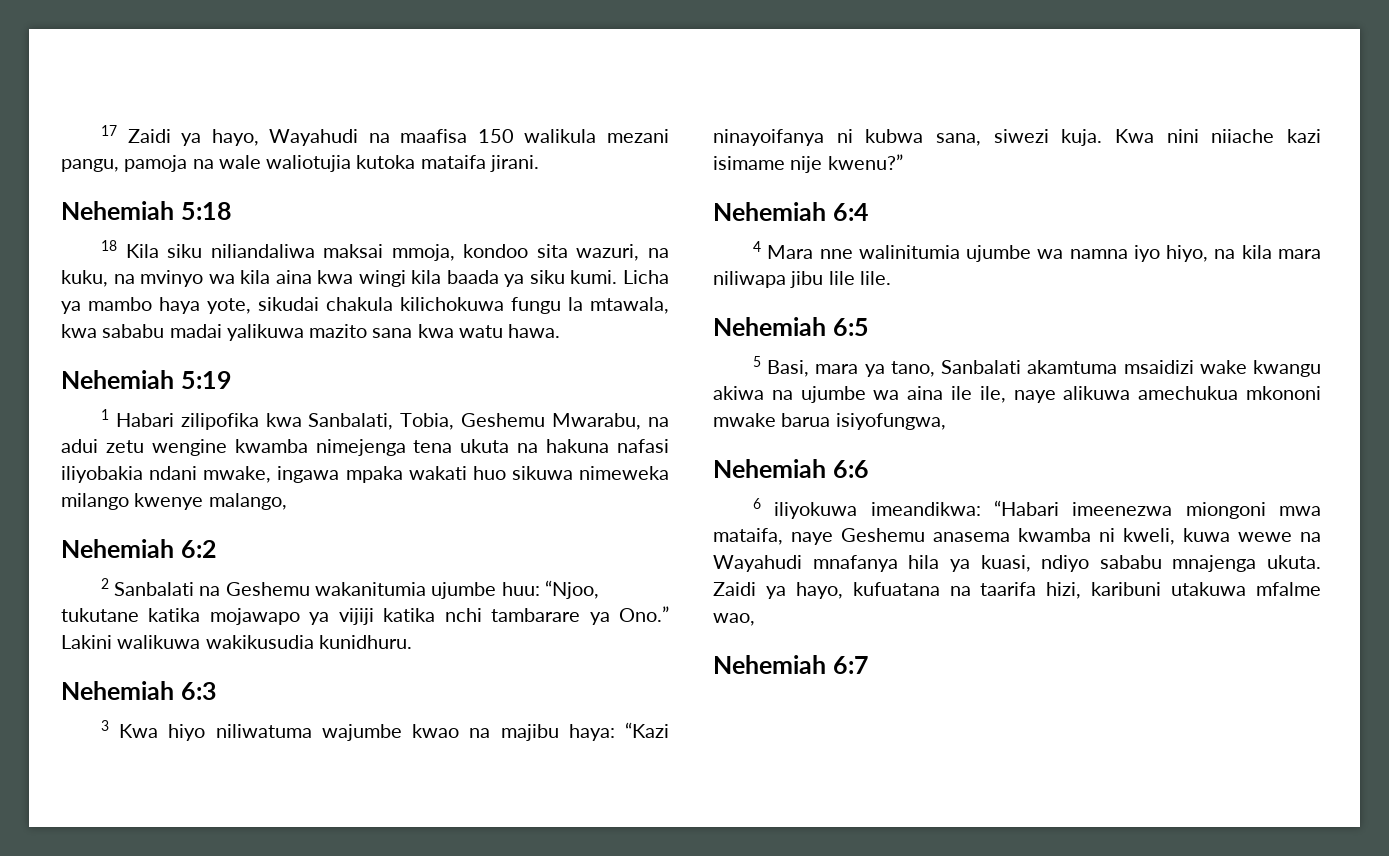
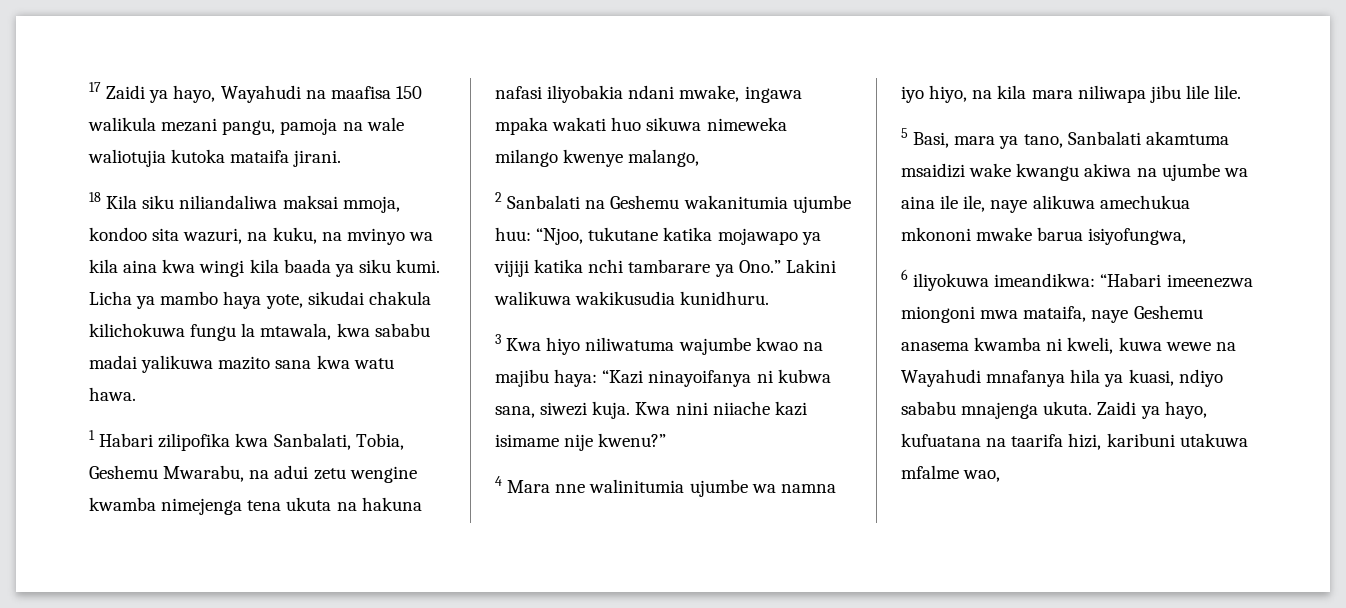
- Nehemiah 5:18
- Nehemiah 5:19
- Nehemiah 6:2
- Nehemiah 6:3
- Nehemiah 6:4
- Nehemiah 6:5
- Nehemiah 6:6
- Nehemiah 6:7

